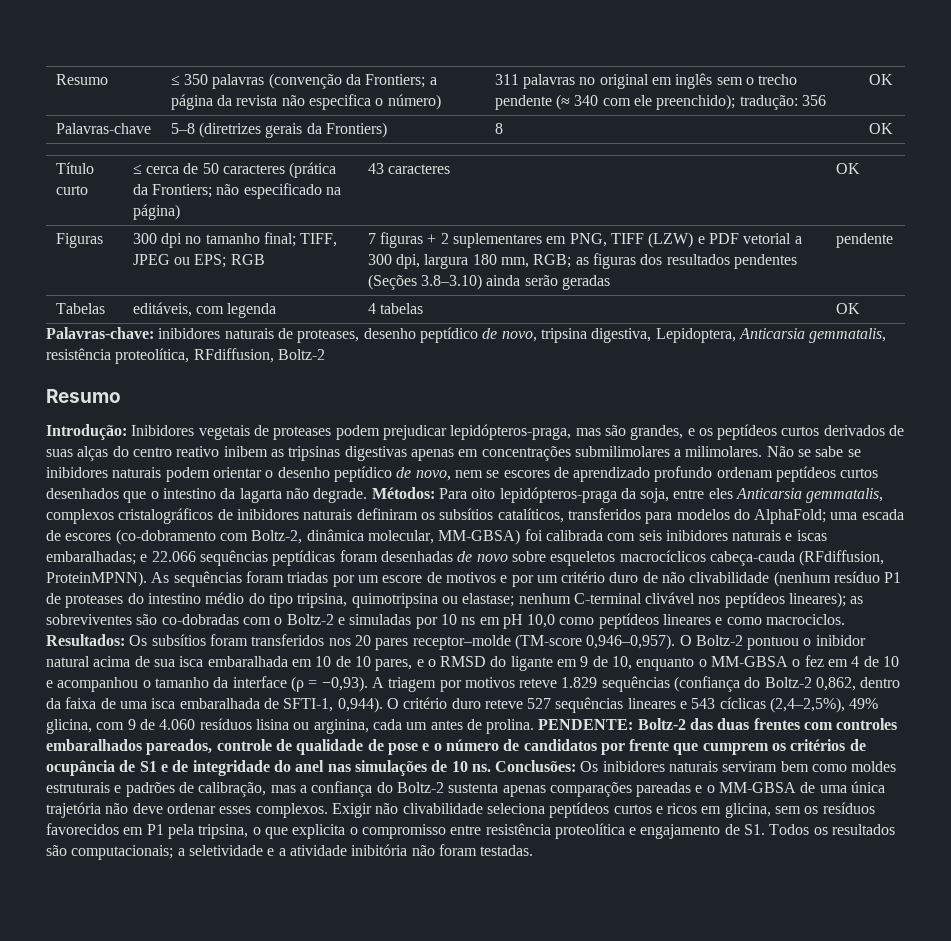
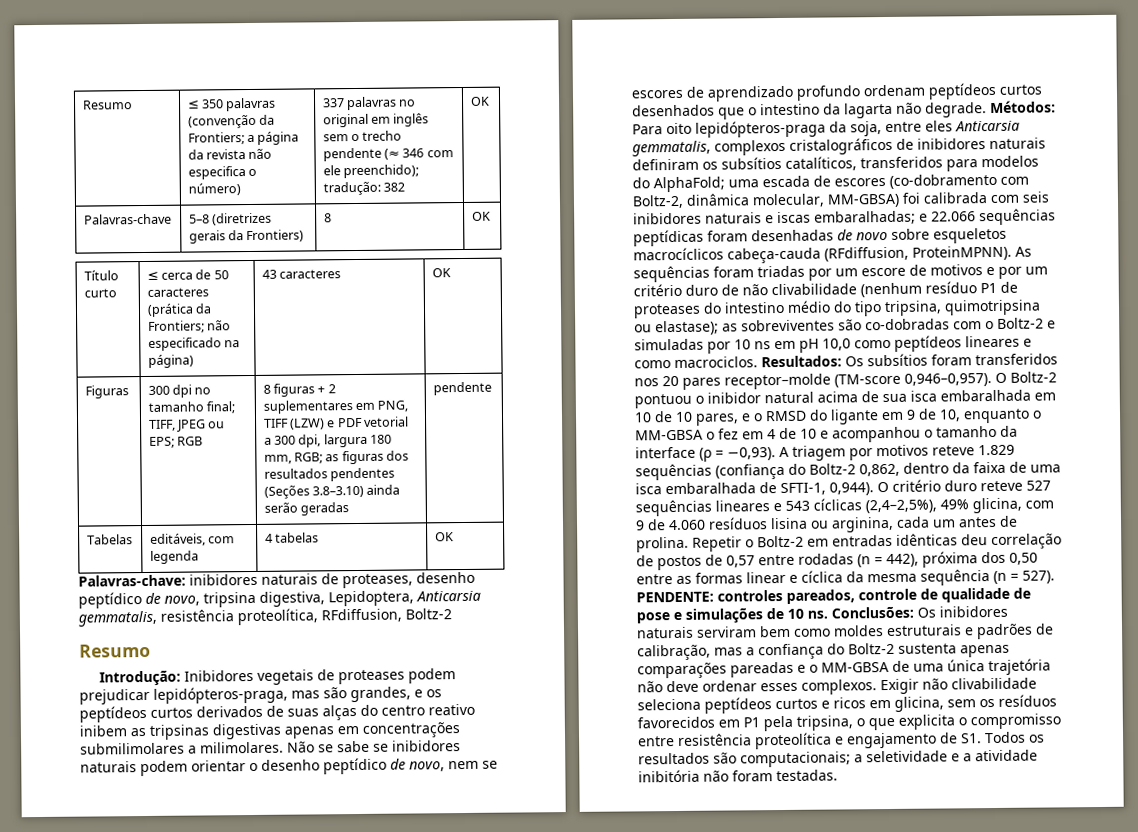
- Resumo | ≤ 350 palavras (convenção da Frontiers; a página da revista não especifica o número) | 311 palavras no original em inglês sem o trecho pendente (≈ 340 com ele preenchido); tradução: 356 | OK
+ Resumo | ≤ 350 palavras (convenção da Frontiers; a página da revista não especifica o número) | 337 palavras no original em inglês sem o trecho pendente (≈ 346 com ele preenchido); tradução: 382 | OK
- 7 figuras + 2 suplementares em PNG, TIFF (LZW) e PDF vetorial a 300 dpi, largura 180 mm, RGB; as figuras dos resultados pendentes (Seções 3.8–3.10) ainda serão geradas
+ 8 figuras + 2 suplementares em PNG, TIFF (LZW) e PDF vetorial a 300 dpi, largura 180 mm, RGB; as figuras dos resultados pendentes (Seções 3.8–3.10) ainda serão geradas
- As sequências foram triadas por um escore de motivos e por um critério duro de não clivabilidade (nenhum resíduo P1 de proteases do intestino médio do tipo tripsina, quimotripsina ou elastase; nenhum C-terminal clivável nos peptídeos lineares); as sobreviventes são co-dobradas com o Boltz-2 e simuladas por 10 ns em pH 10,0 como peptídeos lineares e como macrociclos.
+ As sequências foram triadas por um escore de motivos e por um critério duro de não clivabilidade (nenhum resíduo P1 de proteases do intestino médio do tipo tripsina, quimotripsina ou elastase); as sobreviventes são co-dobradas com o Boltz-2 e simuladas por 10 ns em pH 10,0 como peptídeos lineares e como macrociclos.
- PENDENTE: Boltz-2 das duas frentes com controles embaralhados pareados, controle de qualidade de pose e o número de candidatos por frente que cumprem os critérios de ocupância de S1 e de integridade do anel nas simulações de 10 ns.
+ Repetir o Boltz-2 em entradas idênticas deu correlação de postos de 0,57 entre rodadas (n = 442), próxima dos 0,50 entre as formas linear e cíclica da mesma sequência (n = 527). PENDENTE: controles pareados, controle de qualidade de pose e simulações de 10 ns.

